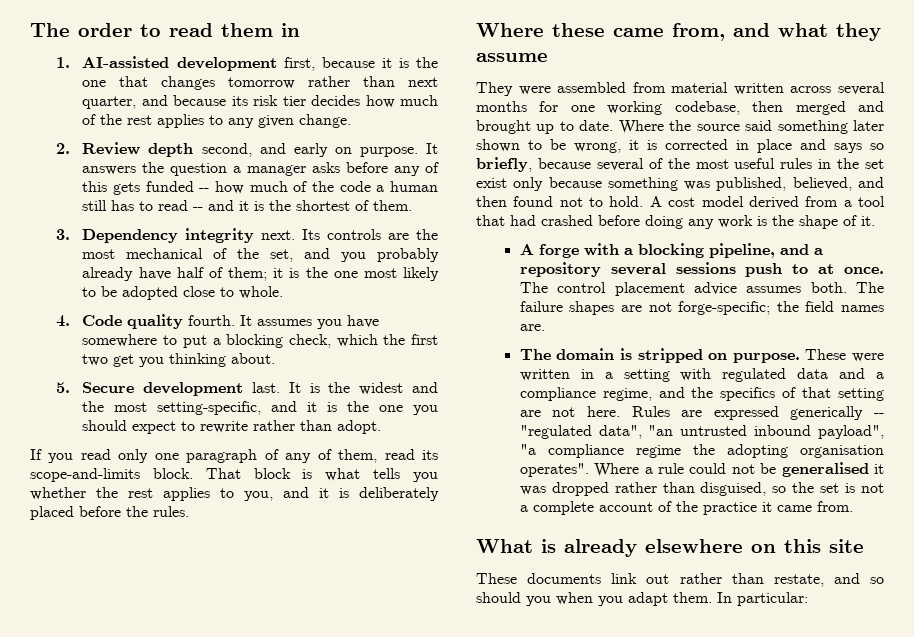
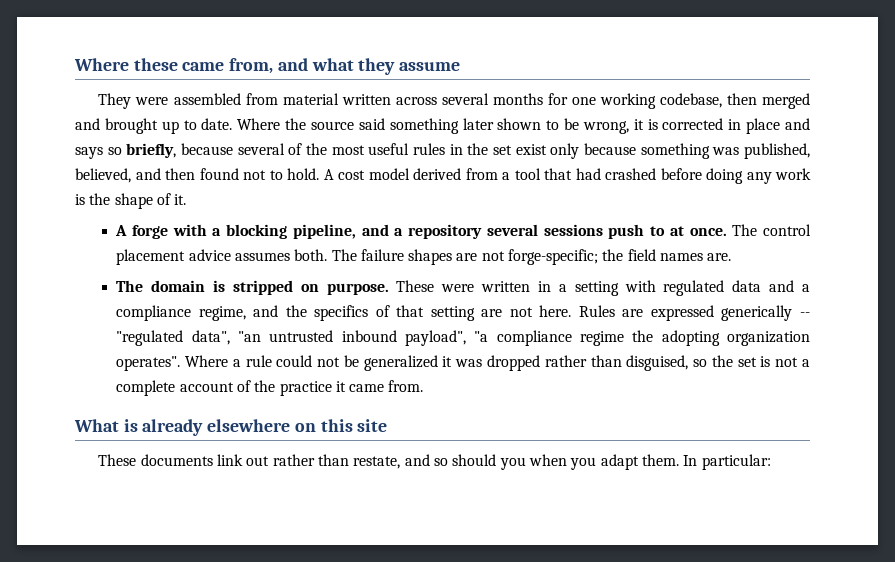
- The order to read them in
- 1. AI-assisted development first, because it is the one that changes tomorrow rather than next quarter, and because its risk tier decides how much of the rest applies to any given change.
- 2. Review depth second, and early on purpose. It answers the question a manager asks before any of this gets funded -- how much of the code a human still has to read -- and it is the shortest of them.
- 3. Dependency integrity next. Its controls are the most mechanical of the set, and you probably already have half of them; it is the one most likely to be adopted close to whole.
- 4. Code quality fourth. It assumes you have somewhere to put a blocking check, which the first two get you thinking about.
- 5. Secure development last. It is the widest and the most setting-specific, and it is the one you should expect to rewrite rather than adopt.
- If you read only one paragraph of any of them, read its scope-and-limits block. That block is what tells you whether the rest applies to you, and it is deliberately placed before the rules.
- Rules are expressed generically -- "regulated data", "an untrusted inbound payload", "a compliance regime the adopting organisation operates".
+ Rules are expressed generically -- "regulated data", "an untrusted inbound payload", "a compliance regime the adopting organization operates".
- Where a rule could not be generalised it was dropped rather than disguised, so the set is not a complete account of the practice it came from.
+ Where a rule could not be generalized it was dropped rather than disguised, so the set is not a complete account of the practice it came from.

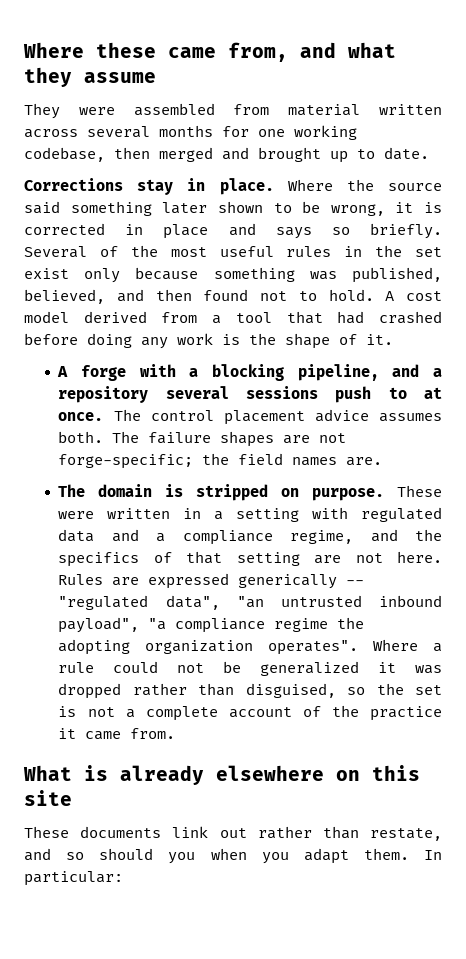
- They were assembled from material written across several months for one working codebase, then merged and brought up to date. Where the source said something later shown to be wrong, it is corrected in place and says so briefly, because several of the most useful rules in the set exist only because something was published, believed, and then found not to hold.
+ They were assembled from material written across several months for one working codebase, then merged and brought up to date.
+ Corrections stay in place. Where the source said something later shown to be wrong, it is corrected in place and says so briefly. Several of the most useful rules in the set exist only because something was published, believed, and then found not to hold.

